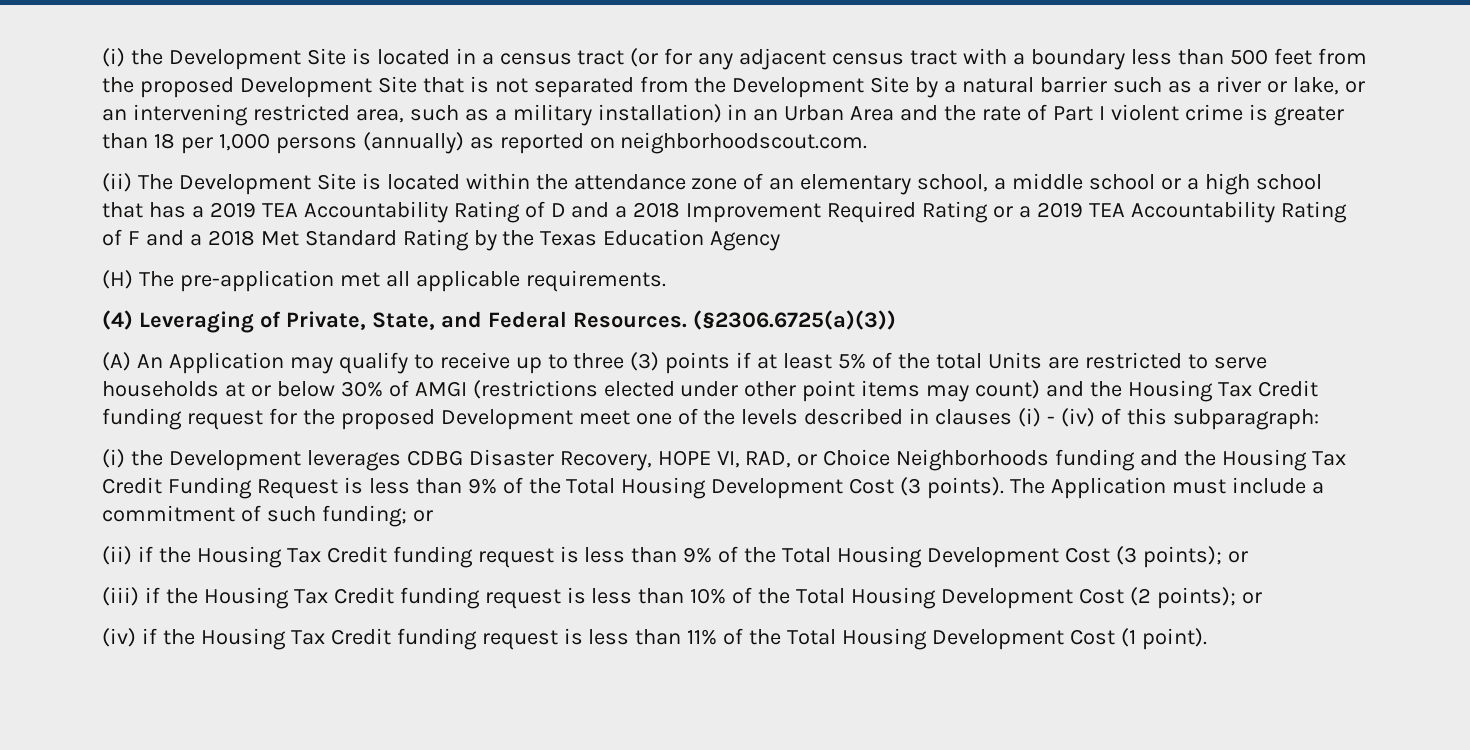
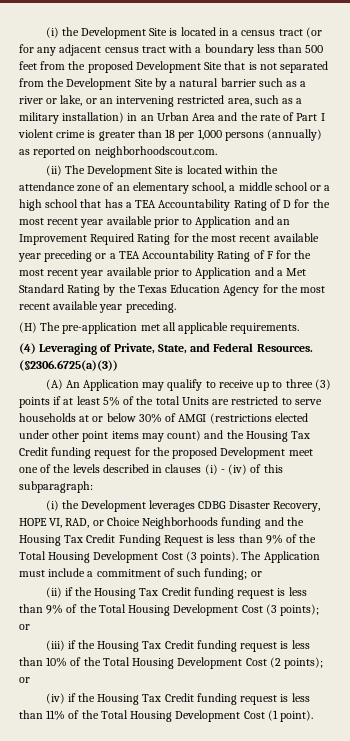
- (ii) The Development Site is located within the attendance zone of an elementary school, a middle school or a high school that has a 2019 TEA Accountability Rating of D and a 2018 Improvement Required Rating or a 2019 TEA Accountability Rating of F and a 2018 Met Standard Rating by the Texas Education Agency
+ (ii) The Development Site is located within the attendance zone of an elementary school, a middle school or a high school that has a TEA Accountability Rating of D for the most recent year available prior to Application and an Improvement Required Rating for the most recent available year preceding or a TEA Accountability Rating of F for the most recent year available prior to Application and a Met Standard Rating by the Texas Education Agency for the most recent available year preceding.

